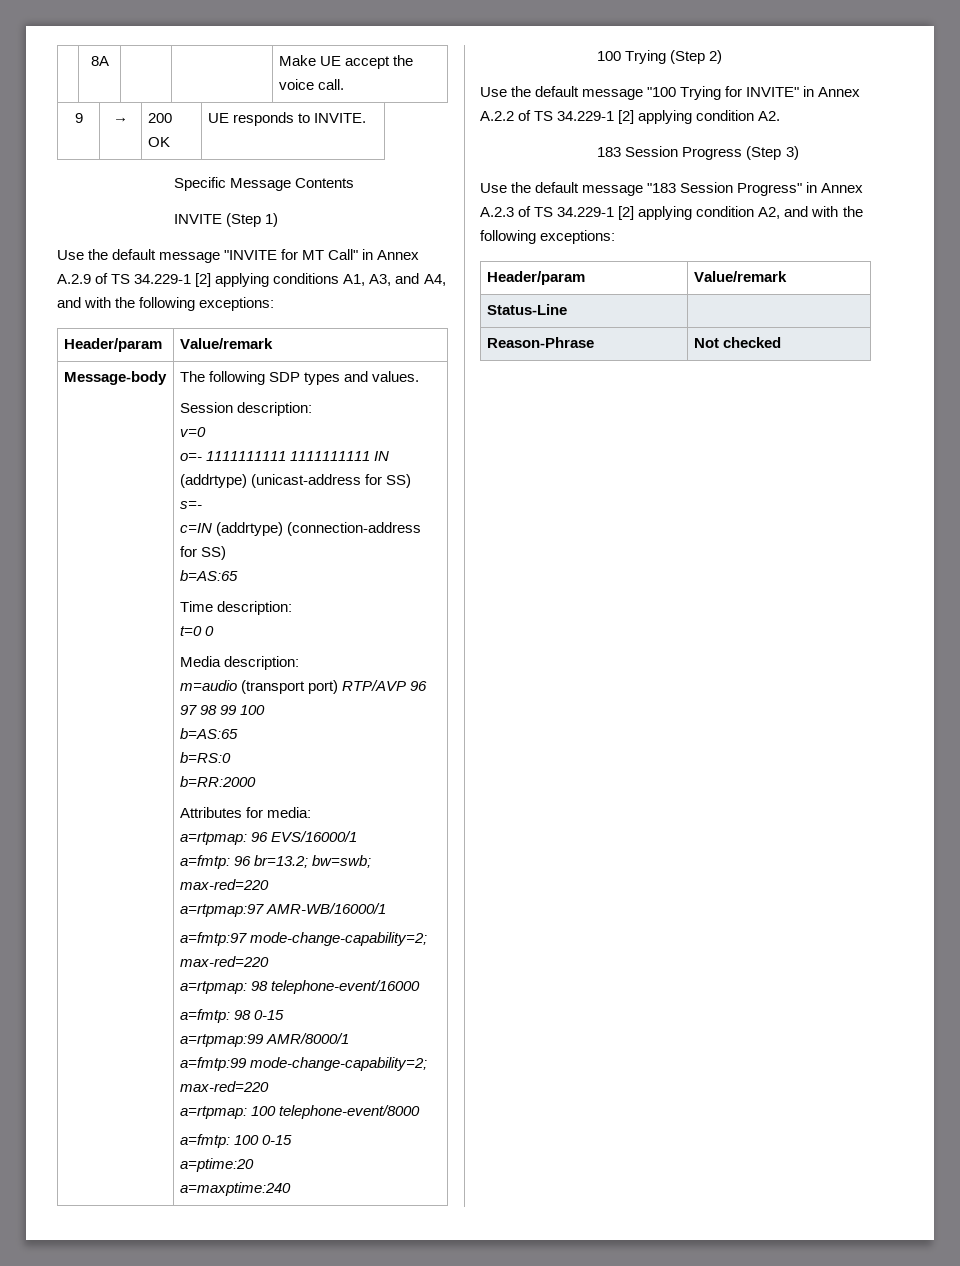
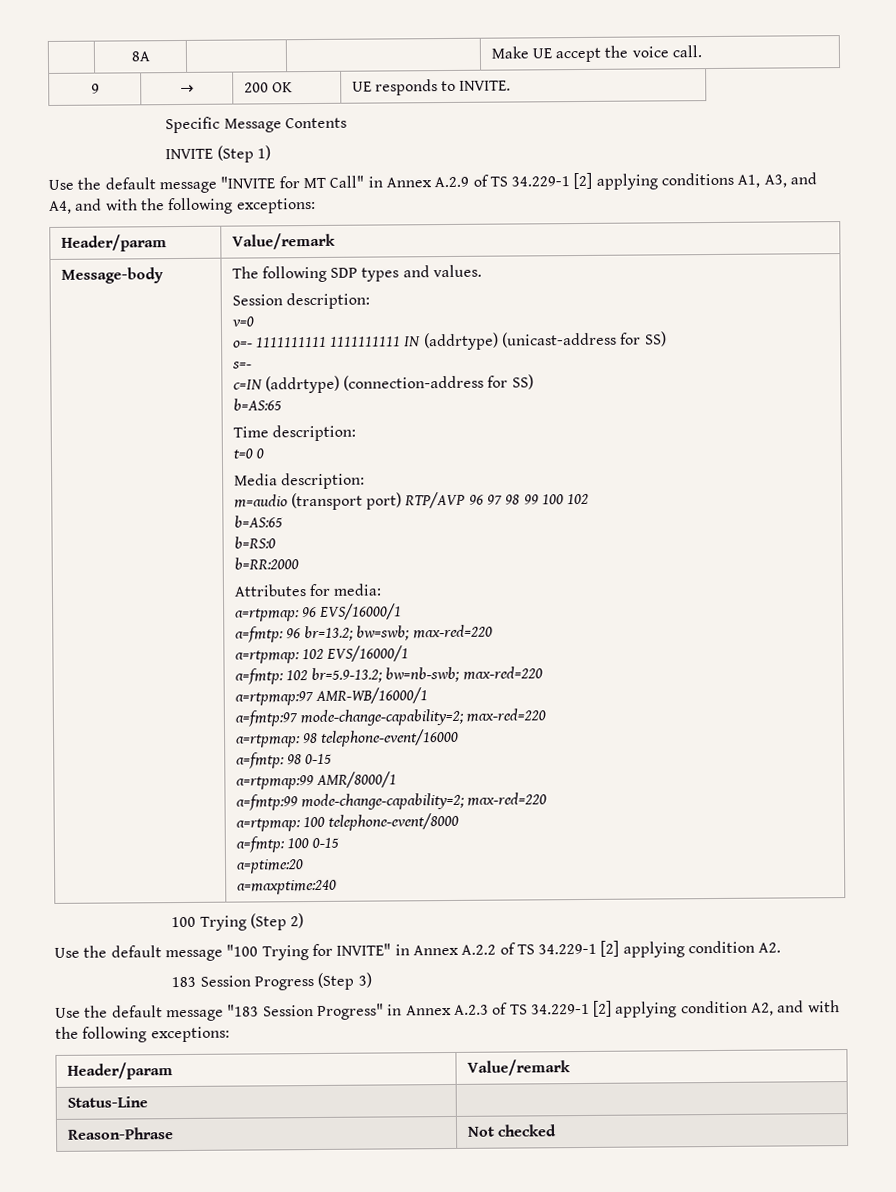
- m=audio (transport port) RTP/AVP 96 97 98 99 100
+ m=audio (transport port) RTP/AVP 96 97 98 99 100 102
+ a=rtpmap: 102 EVS/16000/1
+ a=fmtp: 102 br=5.9-13.2; bw=nb-swb; max-red=220

